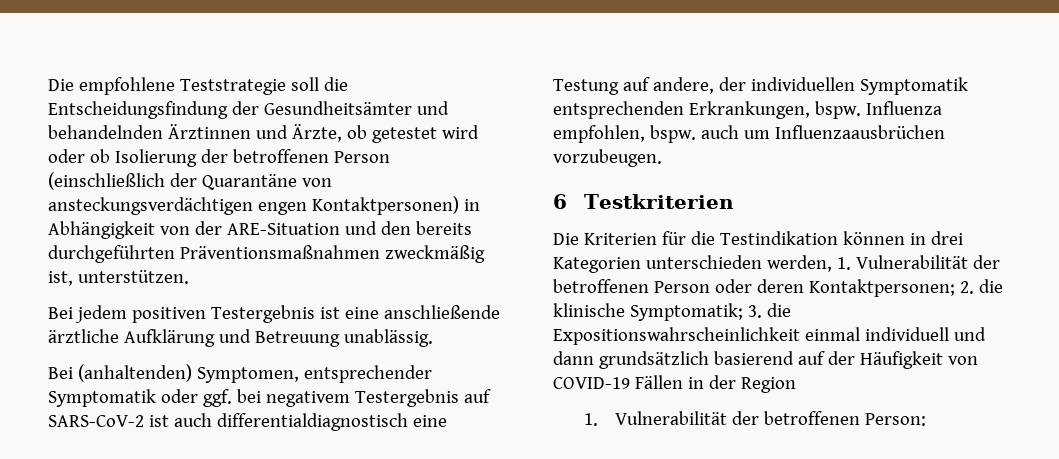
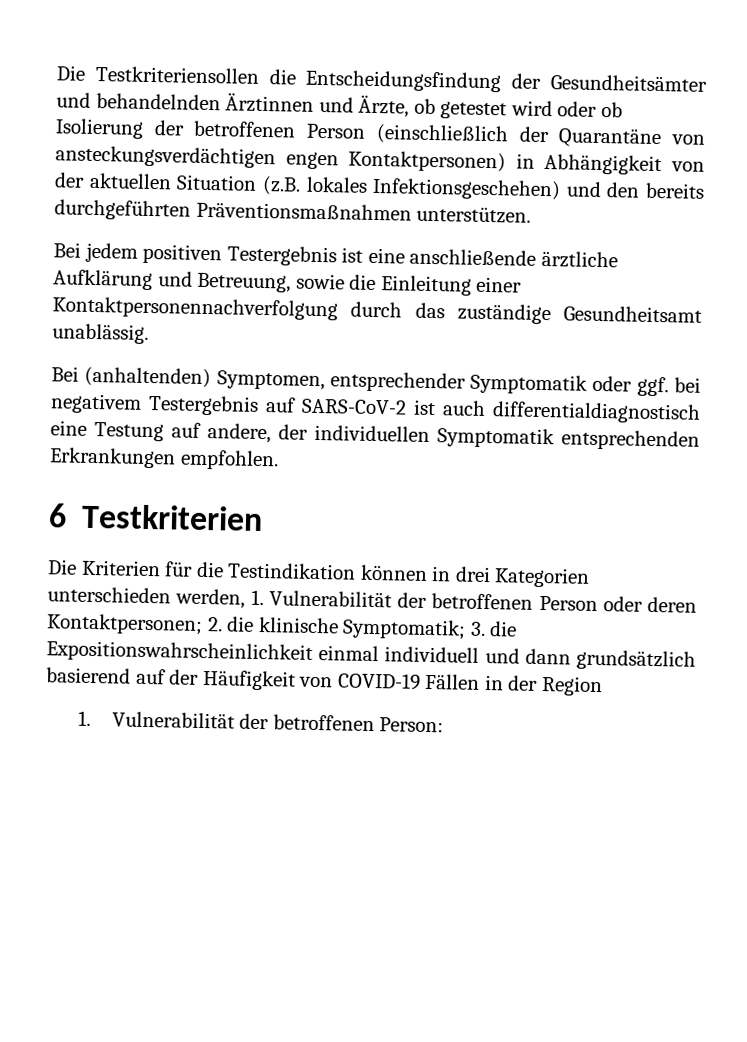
- Die empfohlene Teststrategie soll die Entscheidungsfindung der Gesundheitsämter und behandelnden Ärztinnen und Ärzte, ob getestet wird oder ob Isolierung der betroffenen Person (einschließlich der Quarantäne von ansteckungsverdächtigen engen Kontaktpersonen) in Abhängigkeit von der ARE-Situation und den bereits durchgeführten Präventionsmaßnahmen zweckmäßig ist, unterstützen.
+ Die Testkriteriensollen die Entscheidungsfindung der Gesundheitsämter und behandelnden Ärztinnen und Ärzte, ob getestet wird oder ob Isolierung der betroffenen Person (einschließlich der Quarantäne von ansteckungsverdächtigen engen Kontaktpersonen) in Abhängigkeit von der aktuellen Situation (z.B. lokales Infektionsgeschehen) und den bereits durchgeführten Präventionsmaßnahmen unterstützen.
- Bei jedem positiven Testergebnis ist eine anschließende ärztliche Aufklärung und Betreuung unablässig.
+ Bei jedem positiven Testergebnis ist eine anschließende ärztliche Aufklärung und Betreuung, sowie die Einleitung einer Kontaktpersonennachverfolgung durch das zuständige Gesundheitsamt unablässig.
- Bei (anhaltenden) Symptomen, entsprechender Symptomatik oder ggf. bei negativem Testergebnis auf SARS-CoV-2 ist auch differentialdiagnostisch eine Testung auf andere, der individuellen Symptomatik entsprechenden Erkrankungen, bspw. Influenza empfohlen, bspw. auch um Influenzaausbrüchen vorzubeugen.
+ Bei (anhaltenden) Symptomen, entsprechender Symptomatik oder ggf. bei negativem Testergebnis auf SARS-CoV-2 ist auch differentialdiagnostisch eine Testung auf andere, der individuellen Symptomatik entsprechenden Erkrankungen empfohlen.

